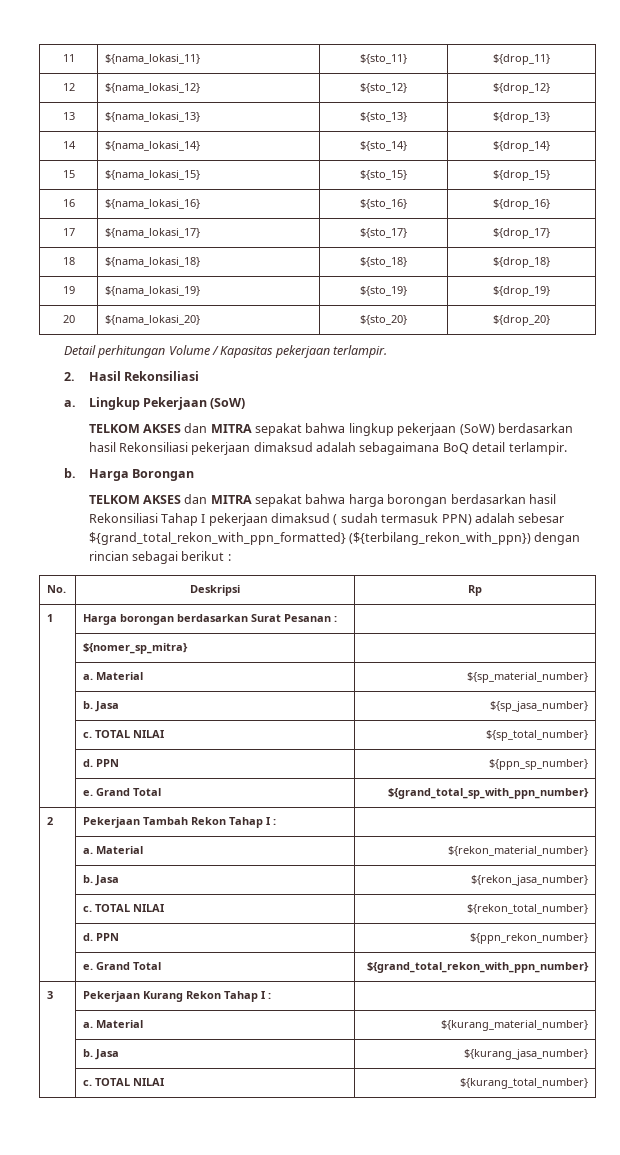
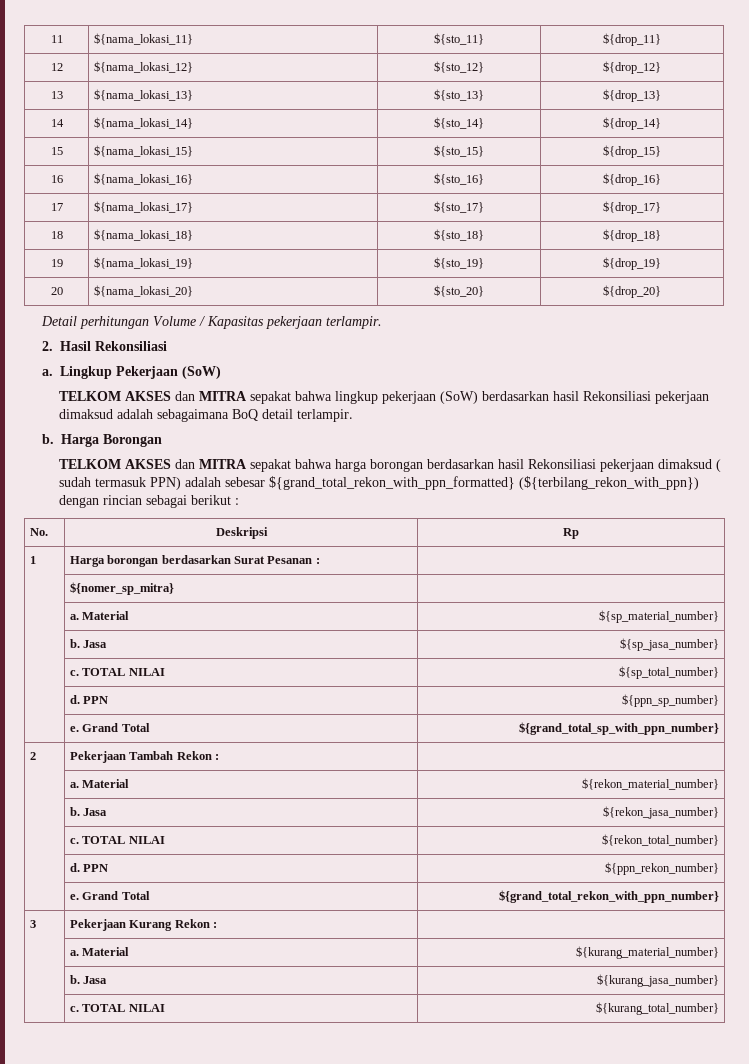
- TELKOM AKSES dan MITRA sepakat bahwa harga borongan berdasarkan hasil Rekonsiliasi Tahap I pekerjaan dimaksud ( sudah termasuk PPN) adalah sebesar ${grand_total_rekon_with_ppn_formatted} (${terbilang_rekon_with_ppn}) dengan rincian sebagai berikut :
+ TELKOM AKSES dan MITRA sepakat bahwa harga borongan berdasarkan hasil Rekonsiliasi pekerjaan dimaksud ( sudah termasuk PPN) adalah sebesar ${grand_total_rekon_with_ppn_formatted} (${terbilang_rekon_with_ppn}) dengan rincian sebagai berikut :
- 2 | Pekerjaan Tambah Rekon Tahap I : |
+ 2 | Pekerjaan Tambah Rekon : |
- 3 | Pekerjaan Kurang Rekon Tahap I : |
+ 3 | Pekerjaan Kurang Rekon : |

